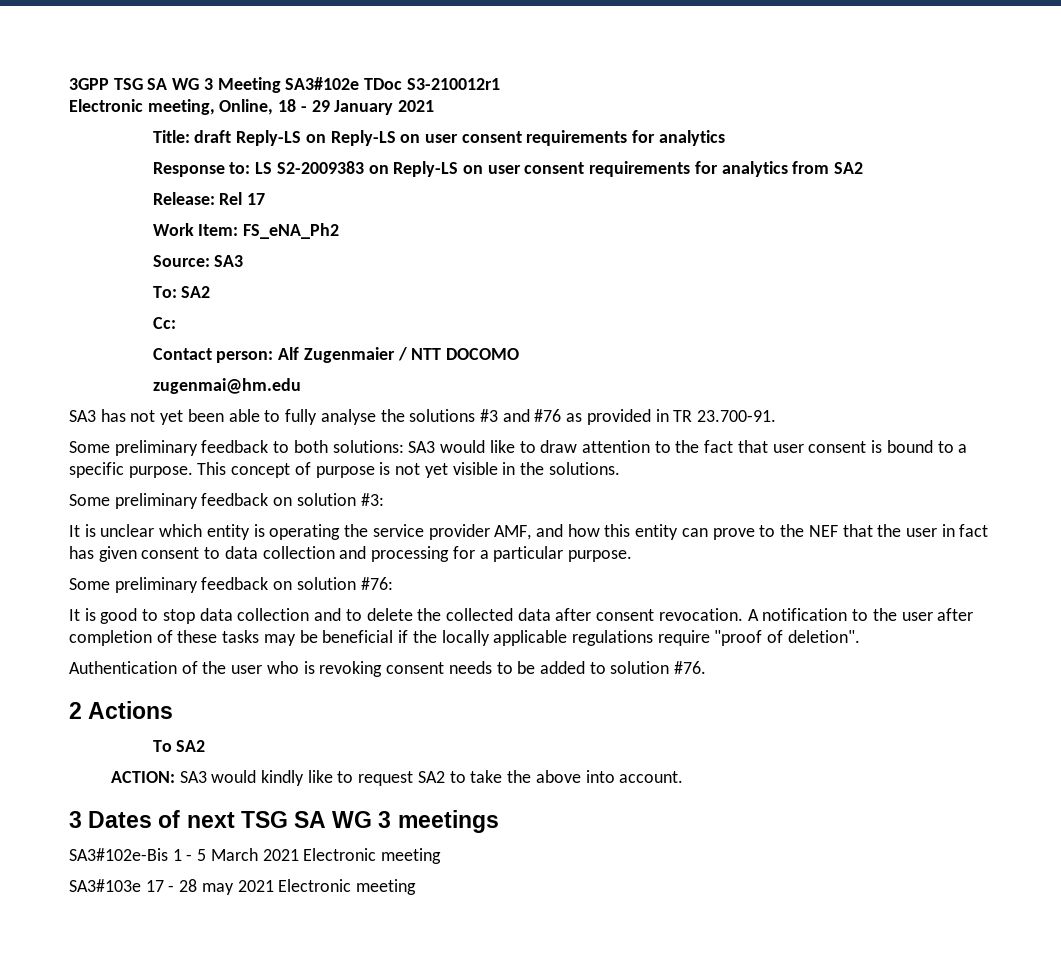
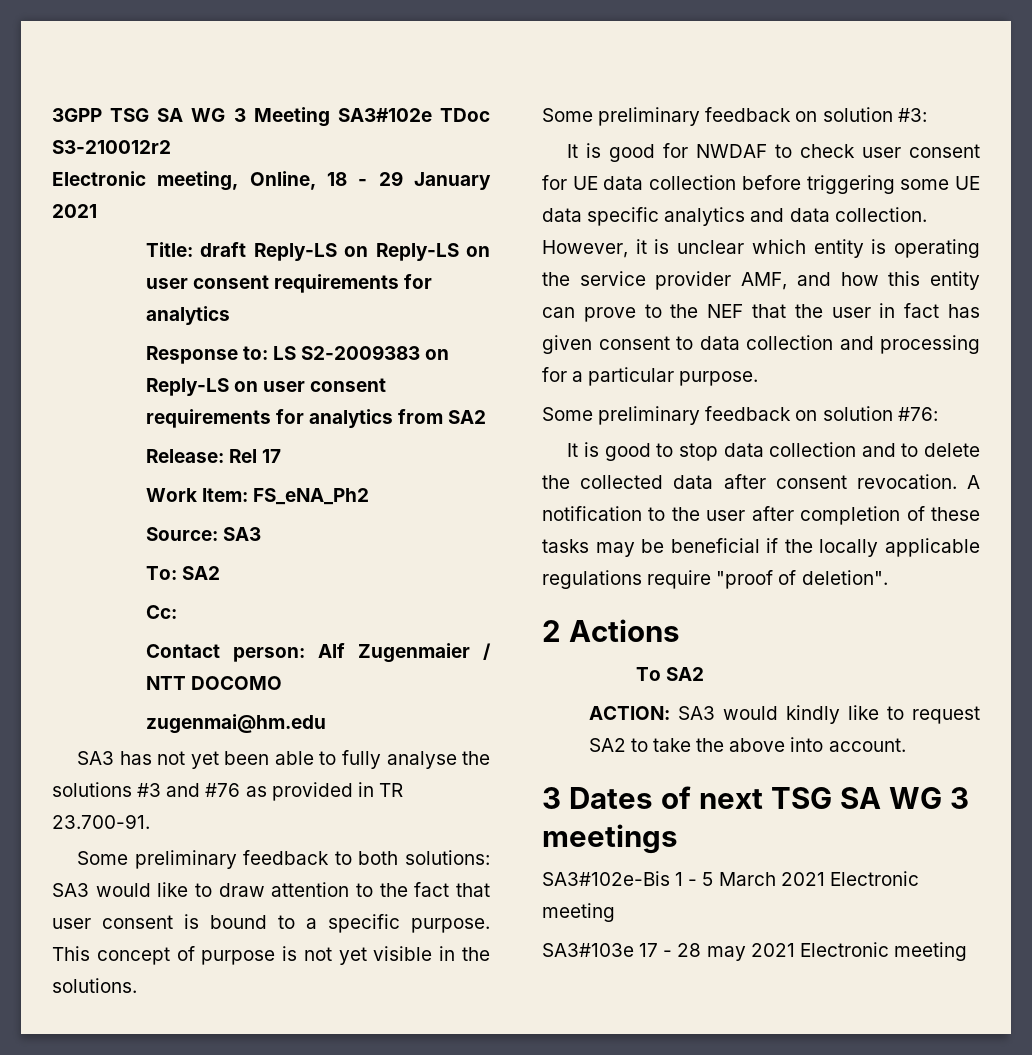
- 3GPP TSG SA WG 3 Meeting SA3#102e TDoc S3-210012r1
+ 3GPP TSG SA WG 3 Meeting SA3#102e TDoc S3-210012r2
- It is unclear which entity is operating the service provider AMF, and how this entity can prove to the NEF that the user in fact has given consent to data collection and processing for a particular purpose.
+ It is good for NWDAF to check user consent for UE data collection before triggering some UE data specific analytics and data collection. However, it is unclear which entity is operating the service provider AMF, and how this entity can prove to the NEF that the user in fact has given consent to data collection and processing for a particular purpose.
- Authentication of the user who is revoking consent needs to be added to solution #76.

